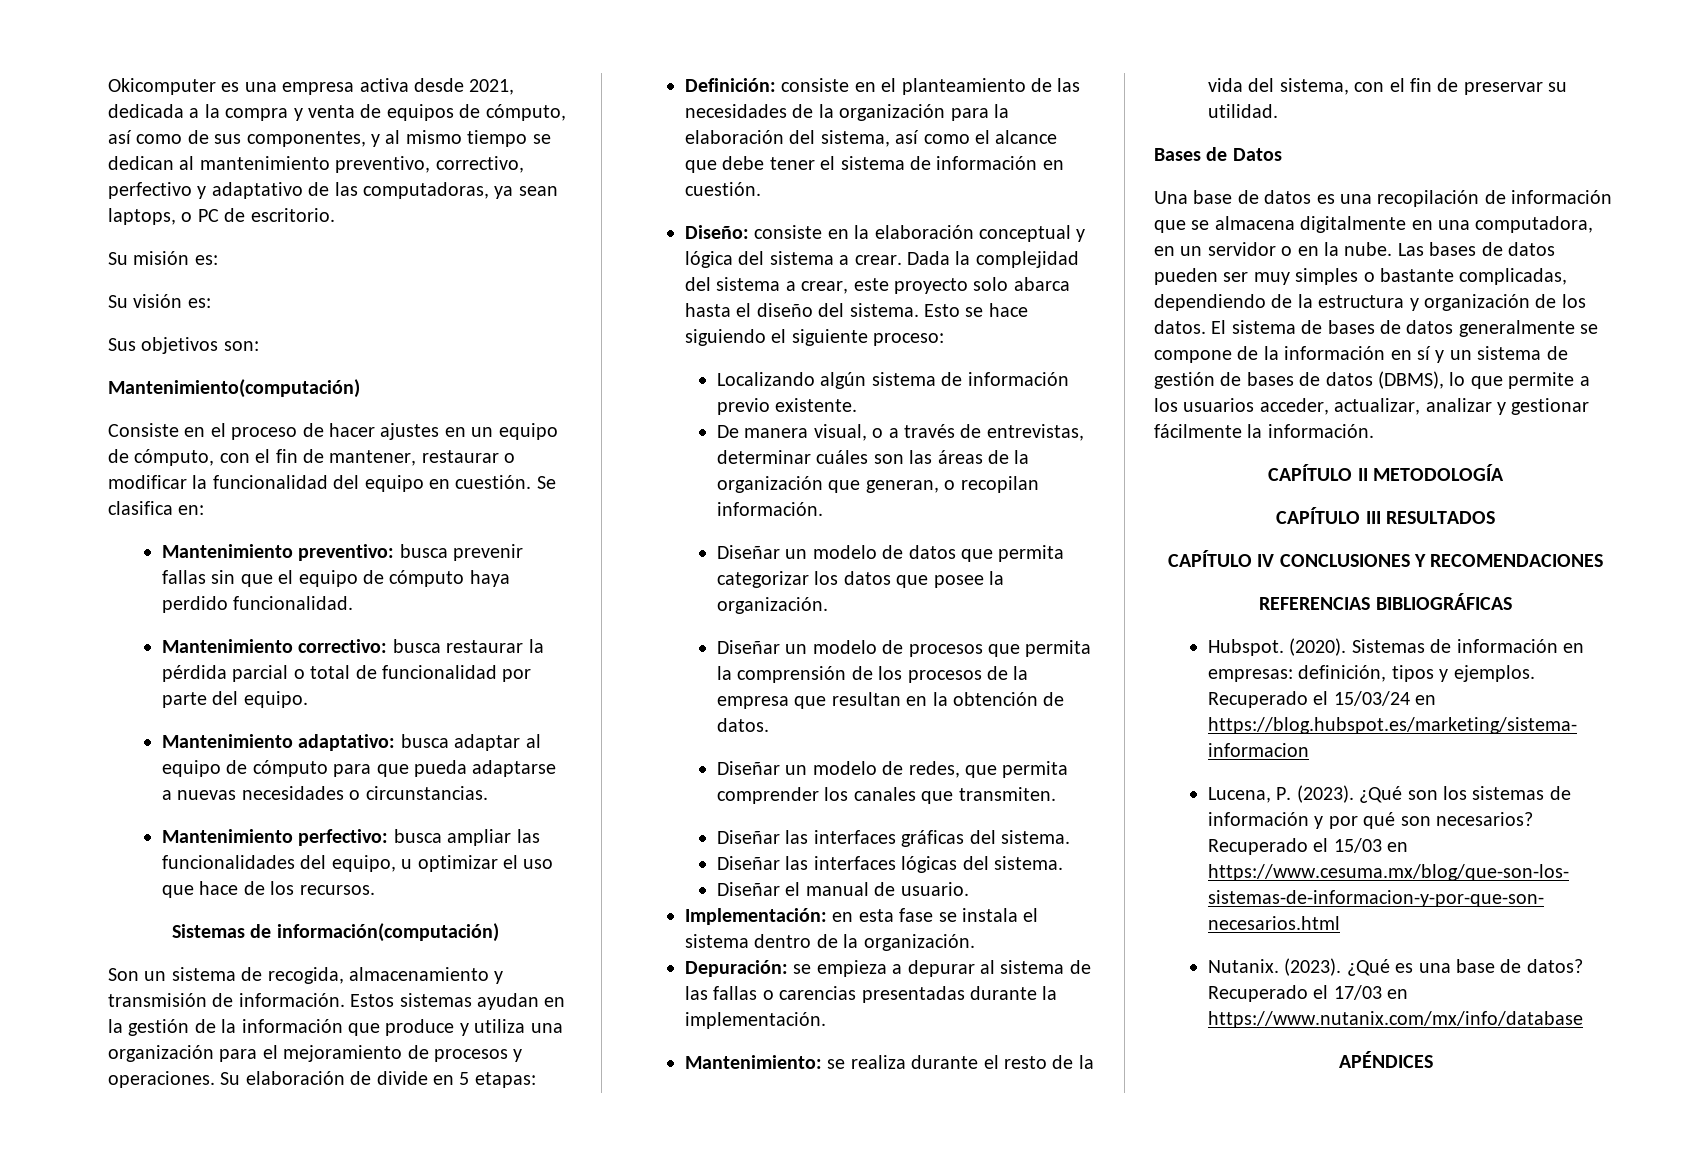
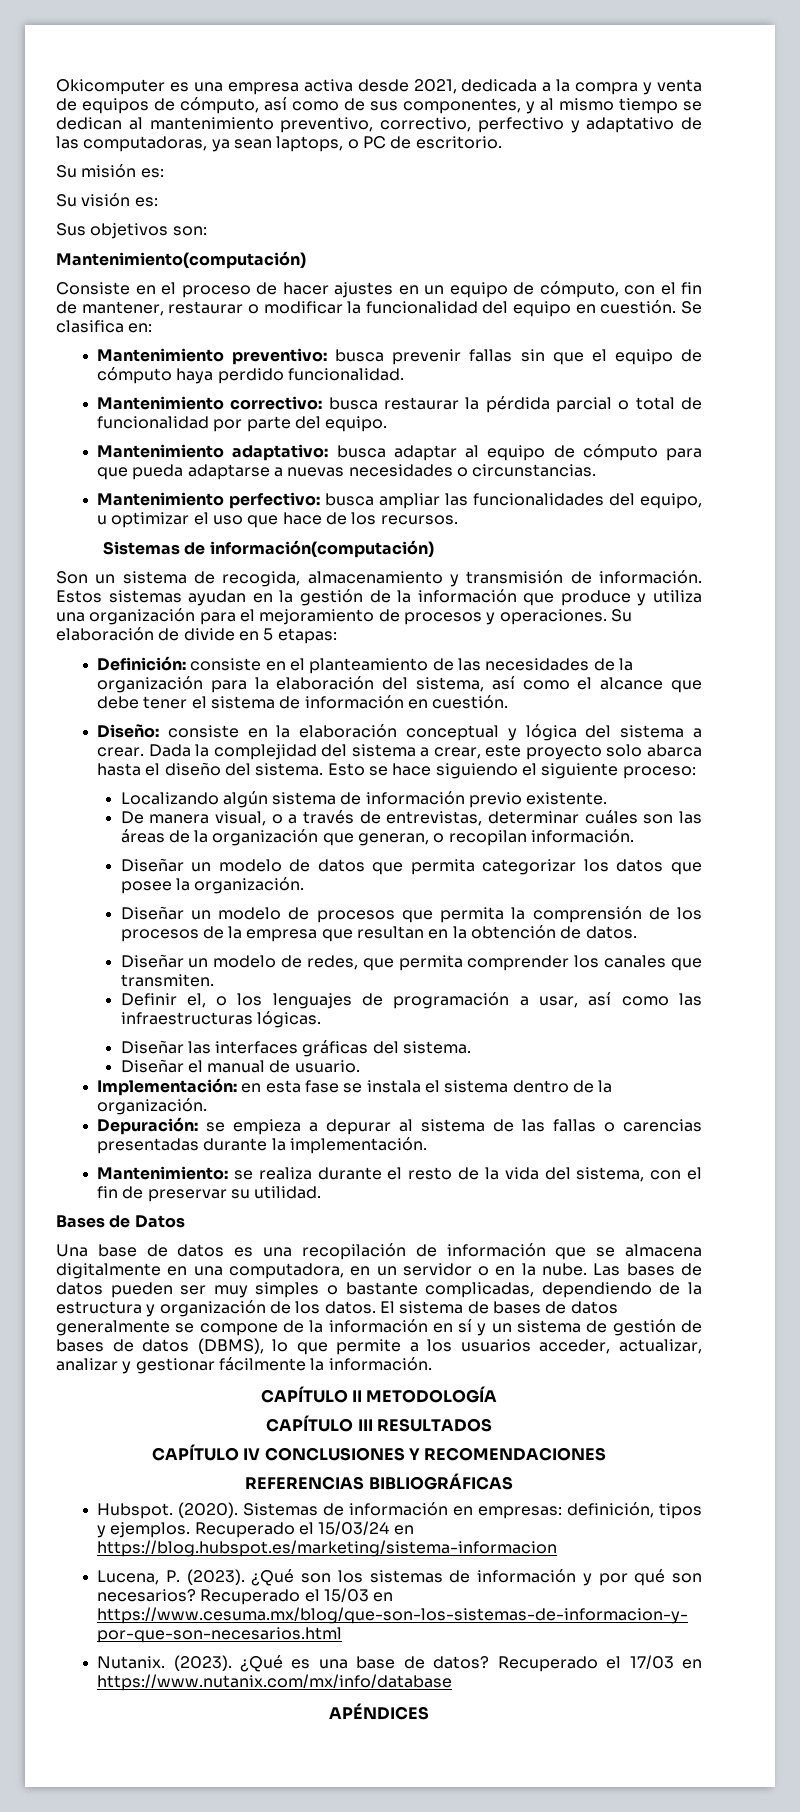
+ Definir el, o los lenguajes de programación a usar, así como las infraestructuras lógicas.
- Diseñar las interfaces lógicas del sistema.

